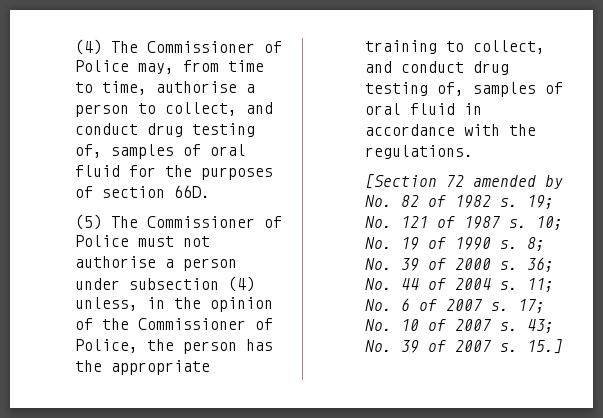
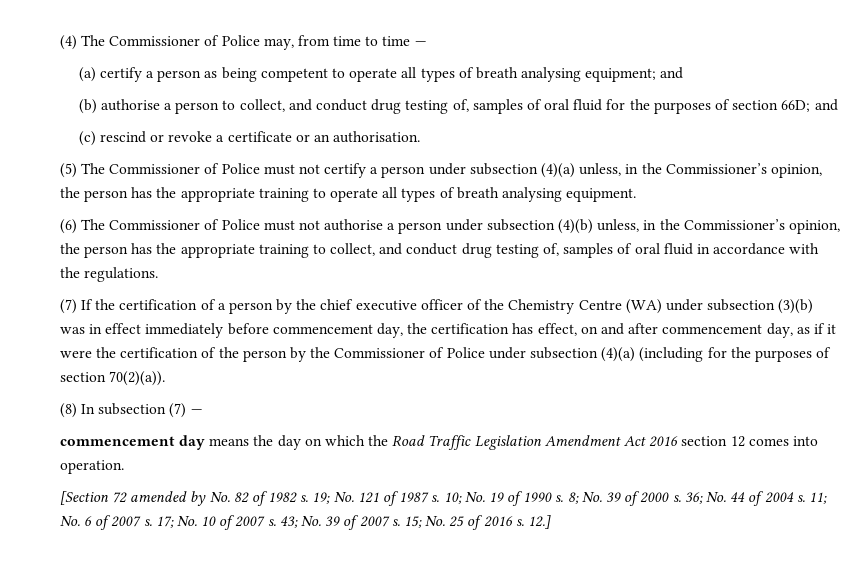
- (4) The Commissioner of Police may, from time to time, authorise a person to collect, and conduct drug testing of, samples of oral fluid for the purposes of section 66D.
+ (4) The Commissioner of Police may, from time to time —
+ (a) certify a person as being competent to operate all types of breath analysing equipment; and
+ (b) authorise a person to collect, and conduct drug testing of, samples of oral fluid for the purposes of section 66D; and
+ (c) rescind or revoke a certificate or an authorisation.
- (5) The Commissioner of Police must not authorise a person under subsection (4) unless, in the opinion of the Commissioner of Police, the person has the appropriate training to collect, and conduct drug testing of, samples of oral fluid in accordance with the regulations.
+ (5) The Commissioner of Police must not certify a person under subsection (4)(a) unless, in the Commissioner’s opinion, the person has the appropriate training to operate all types of breath analysing equipment.
+ (6) The Commissioner of Police must not authorise a person under subsection (4)(b) unless, in the Commissioner’s opinion, the person has the appropriate training to collect, and conduct drug testing of, samples of oral fluid in accordance with the regulations.
+ (7) If the certification of a person by the chief executive officer of the Chemistry Centre (WA) under subsection (3)(b) was in effect immediately before commencement day, the certification has effect, on and after commencement day, as if it were the certification of the person by the Commissioner of Police under subsection (4)(a) (including for the purposes of section 70(2)(a)).
+ (8) In subsection (7) —
+ commencement day means the day on which the Road Traffic Legislation Amendment Act 2016 section 12 comes into operation.
- 15.]
+ 15; No. 25 of 2016 s. 12.]

